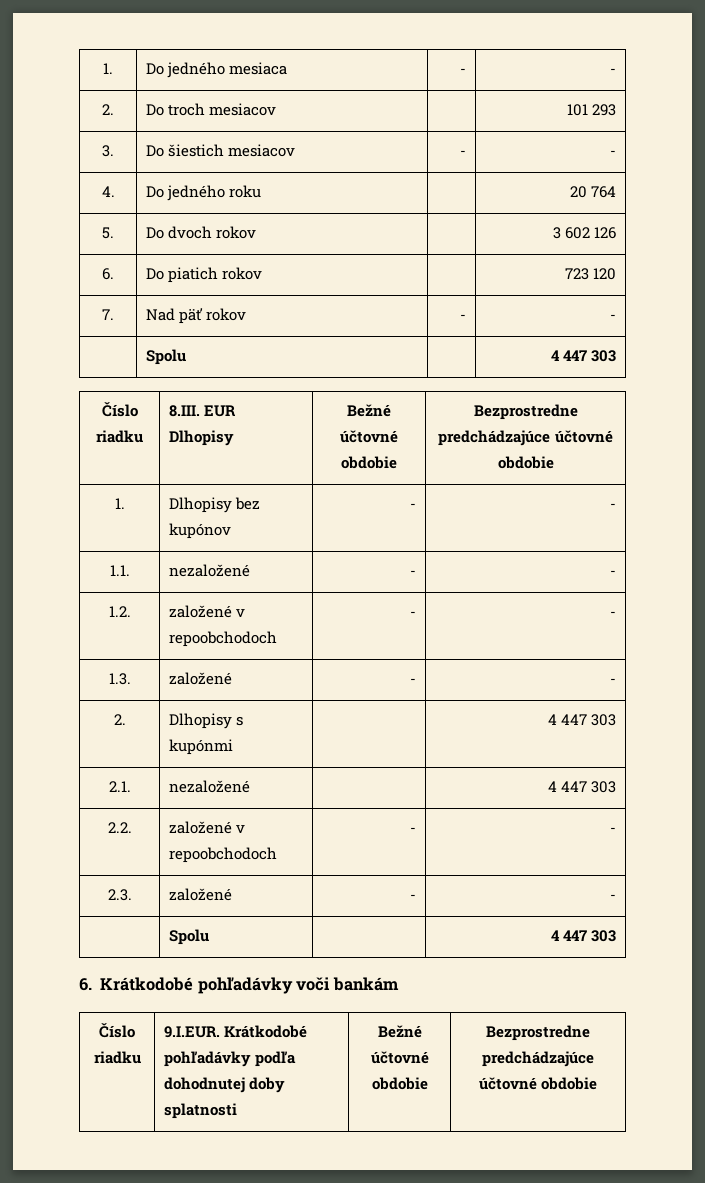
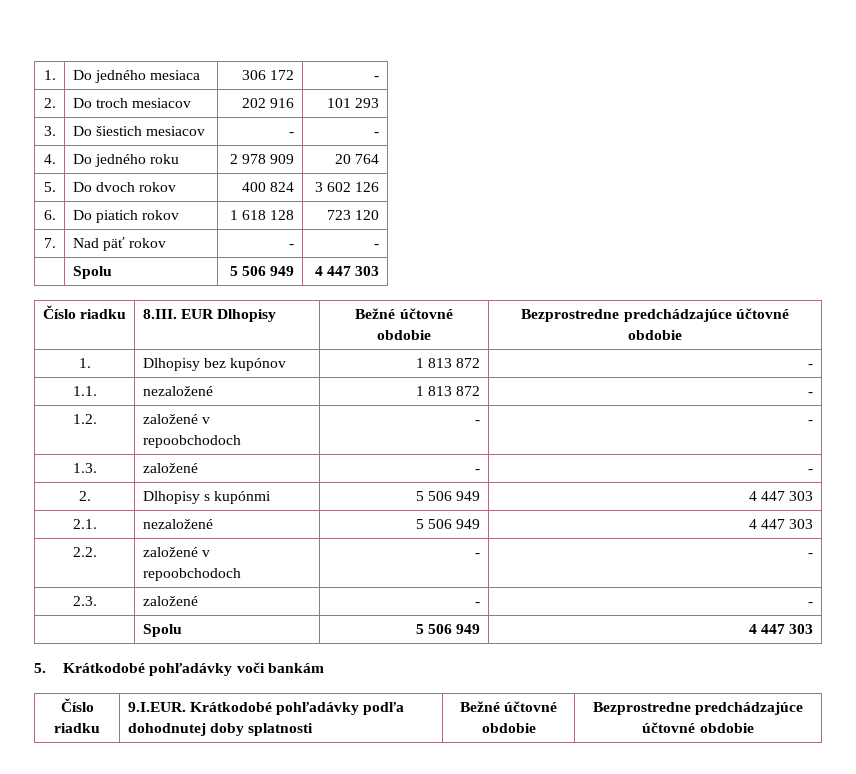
- 1. | Do jedného mesiaca | - | -
+ 1. | Do jedného mesiaca | 306 172 | -
- 2. | Do troch mesiacov | | 101 293
+ 2. | Do troch mesiacov | 202 916 | 101 293
- 4. | Do jedného roku | | 20 764
+ 4. | Do jedného roku | 2 978 909 | 20 764
- 5. | Do dvoch rokov | | 3 602 126
+ 5. | Do dvoch rokov | 400 824 | 3 602 126
- 6. | Do piatich rokov | | 723 120
+ 6. | Do piatich rokov | 1 618 128 | 723 120
  7. | Nad päť rokov | - | -
- | Spolu | | 4 447 303
+ | Spolu | 5 506 949 | 4 447 303
- 1. | Dlhopisy bez kupónov | - | -
+ 1. | Dlhopisy bez kupónov | 1 813 872 | -
- 1.1. | nezaložené | - | -
+ 1.1. | nezaložené | 1 813 872 | -
- 2. | Dlhopisy s kupónmi | | 4 447 303
+ 2. | Dlhopisy s kupónmi | 5 506 949 | 4 447 303
- 2.1. | nezaložené | | 4 447 303
+ 2.1. | nezaložené | 5 506 949 | 4 447 303
  2.3. | založené | - | -
- | Spolu | | 4 447 303
- 6. Krátkodobé pohľadávky voči bankám
+ | Spolu | 5 506 949 | 4 447 303
+ 5. Krátkodobé pohľadávky voči bankám

